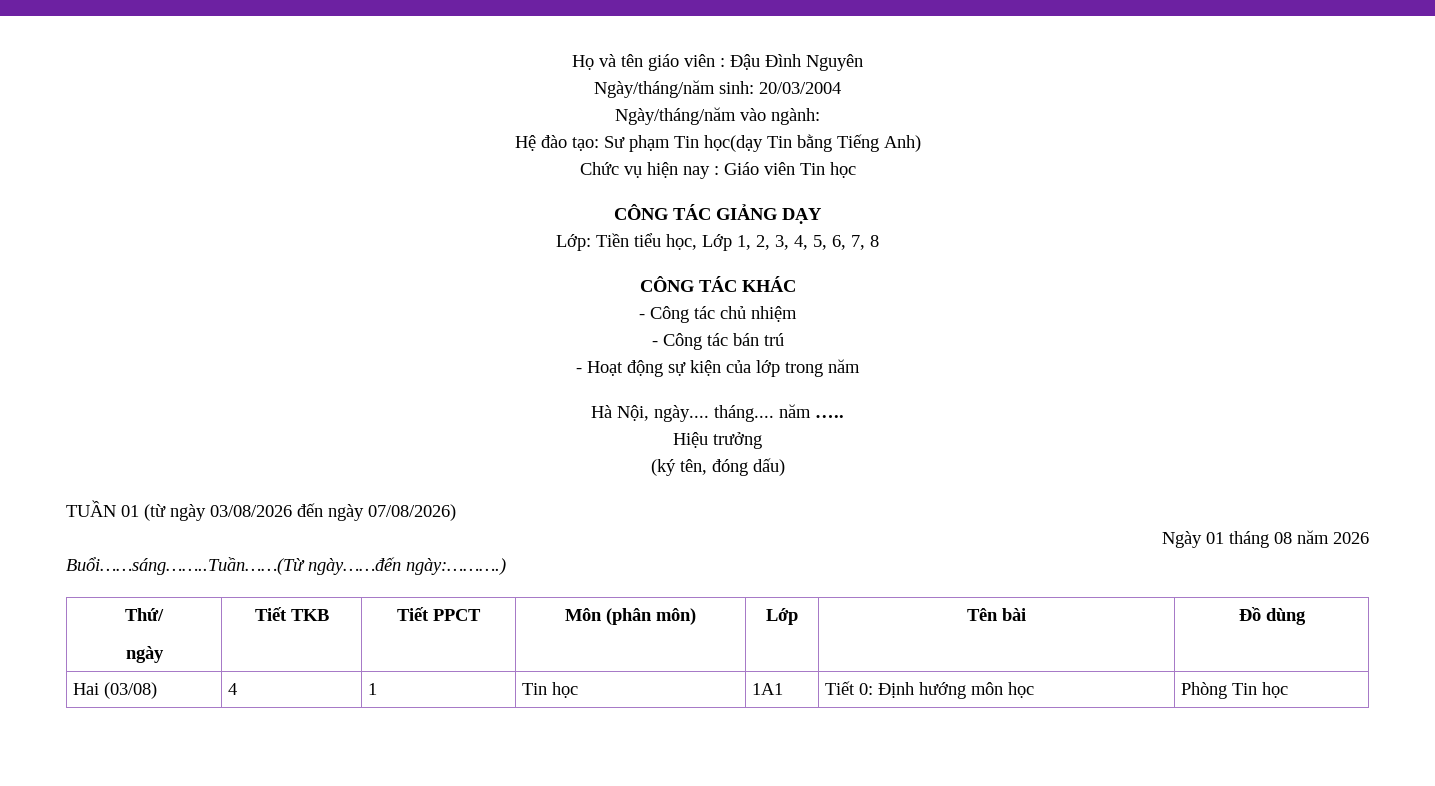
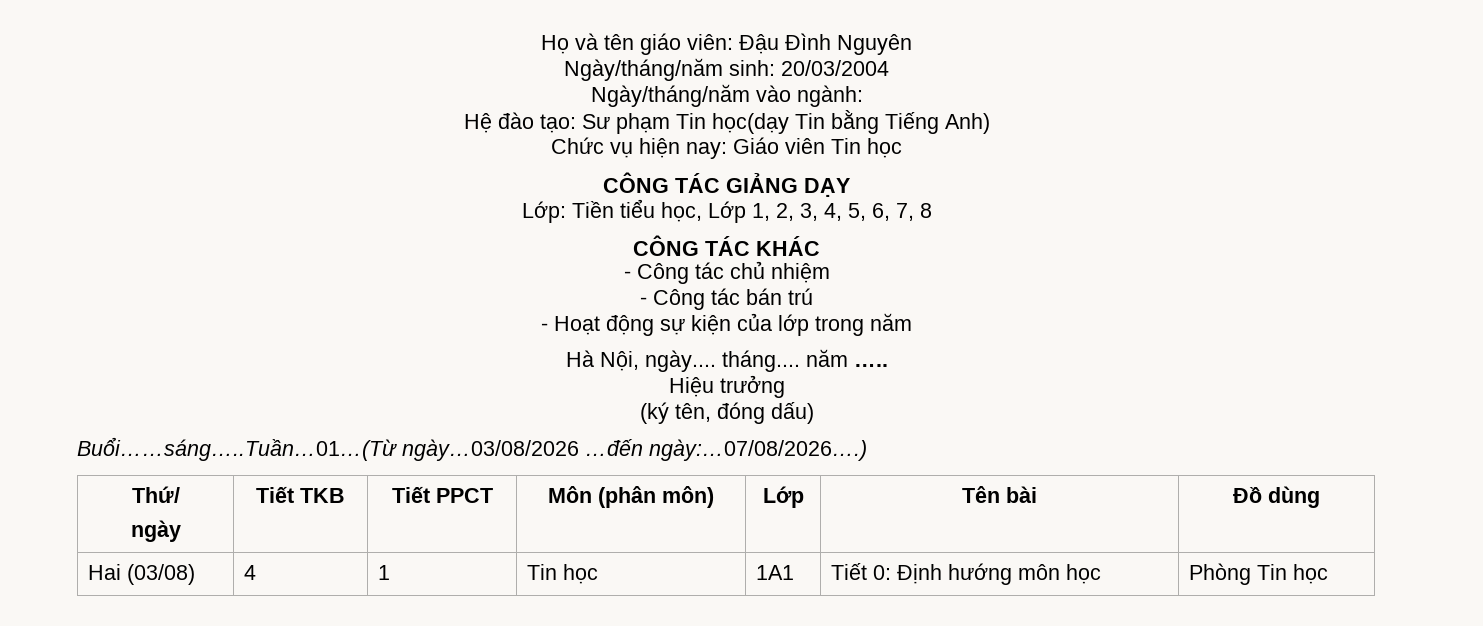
- Họ và tên giáo viên : Đậu Đình Nguyên
+ Họ và tên giáo viên: Đậu Đình Nguyên
- Chức vụ hiện nay : Giáo viên Tin học
+ Chức vụ hiện nay: Giáo viên Tin học
- TUẦN 01 (từ ngày 03/08/2026 đến ngày 07/08/2026)
- Ngày 01 tháng 08 năm 2026
- Buổi……sáng……..Tuần……(Từ ngày……đến ngày:……….)
+ Buổi……sáng…..Tuần…01…(Từ ngày…03/08/2026 …đến ngày:…07/08/2026….)

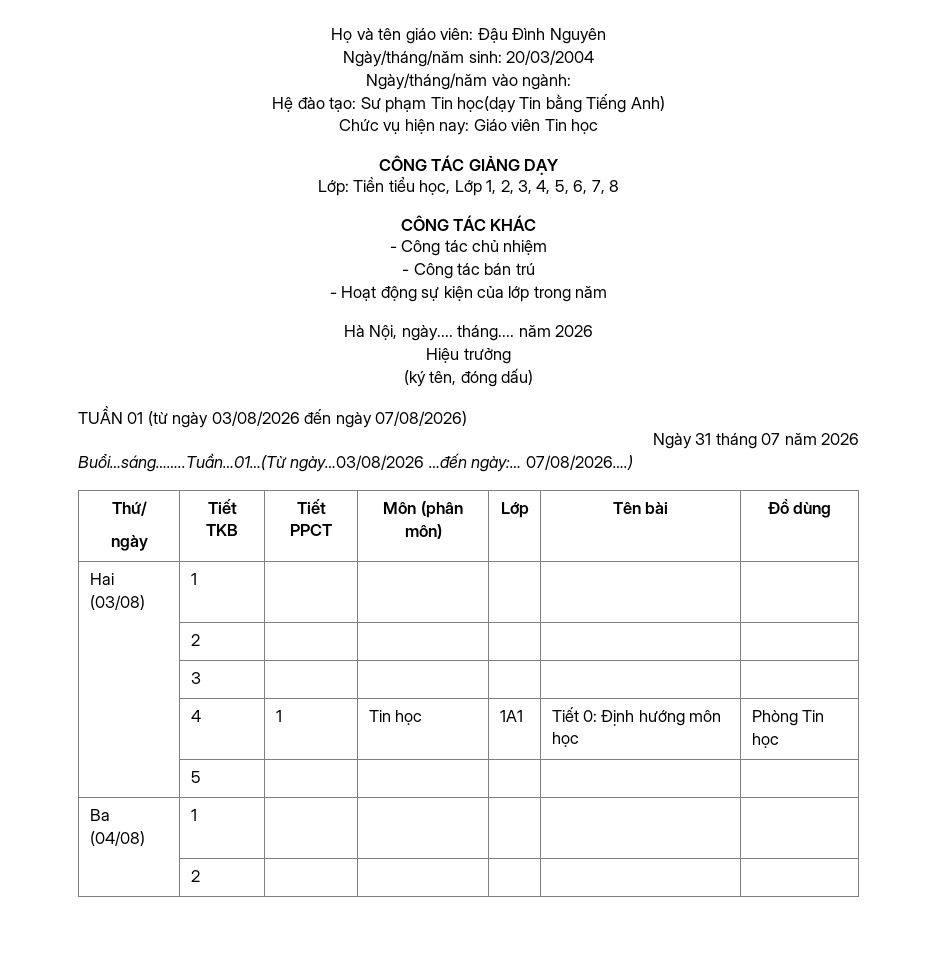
- Hà Nội, ngày.... tháng.... năm …..
+ Hà Nội, ngày.... tháng.... năm 2026
- Buổi……sáng…..Tuần…01…(Từ ngày…03/08/2026 …đến ngày:…07/08/2026….)
+ TUẦN 01 (từ ngày 03/08/2026 đến ngày 07/08/2026)
+ Ngày 31 tháng 07 năm 2026
+ Buổi…sáng……..Tuần…01…(Từ ngày…03/08/2026 …đến ngày:… 07/08/2026….)
- Hai (03/08) | 4 | 1 | Tin học | 1A1 | Tiết 0: Định hướng môn học | Phòng Tin học
+ Hai (03/08) | 1 | | | | |
+ | 2 | | | | |
+ | 3 | | | | |
+ | 4 | 1 | Tin học | 1A1 | Tiết 0: Định hướng môn học | Phòng Tin học
+ | 5 | | | | |
+ Ba (04/08) | 1 | | | | |
+ | 2 | | | | |

